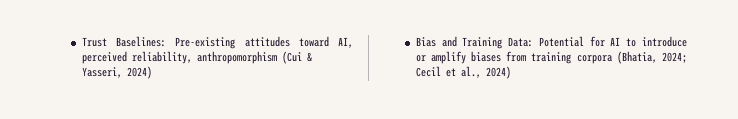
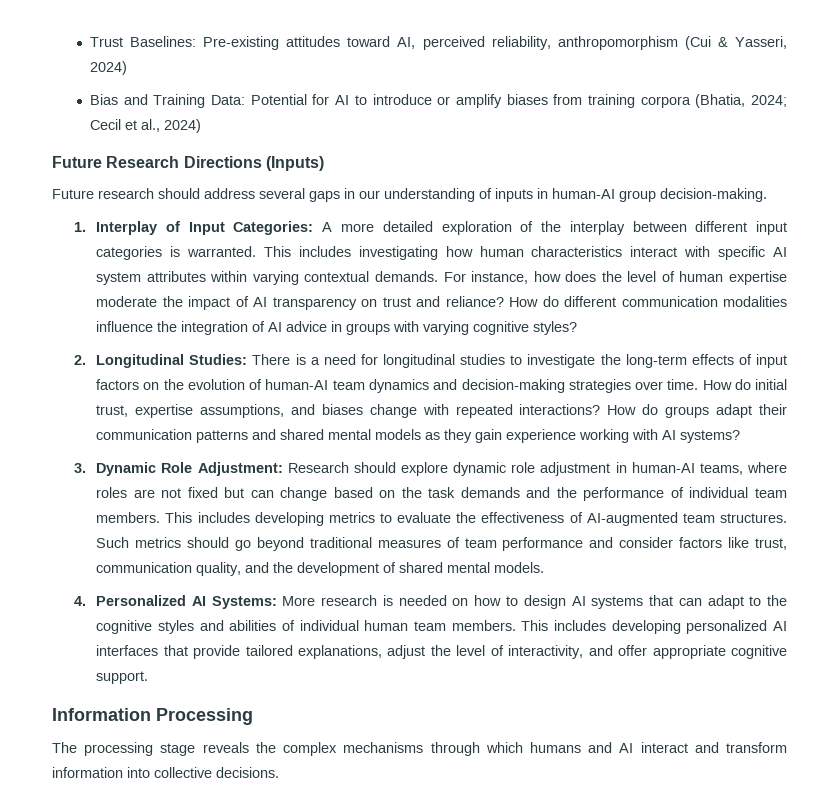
+ Future Research Directions (Inputs)
+ Future research should address several gaps in our understanding of inputs in human-AI group decision-making.
+ 1. Interplay of Input Categories: A more detailed exploration of the interplay between different input categories is warranted. This includes investigating how human characteristics interact with specific AI system attributes within varying contextual demands. For instance, how does the level of human expertise moderate the impact of AI transparency on trust and reliance? How do different communication modalities influence the integration of AI advice in groups with varying cognitive styles?
+ 2. Longitudinal Studies: There is a need for longitudinal studies to investigate the long-term effects of input factors on the evolution of human-AI team dynamics and decision-making strategies over time. How do initial trust, expertise assumptions, and biases change with repeated interactions? How do groups adapt their communication patterns and shared mental models as they gain experience working with AI systems?
+ 3. Dynamic Role Adjustment: Research should explore dynamic role adjustment in human-AI teams, where roles are not fixed but can change based on the task demands and the performance of individual team members. This includes developing metrics to evaluate the effectiveness of AI-augmented team structures. Such metrics should go beyond traditional measures of team performance and consider factors like trust, communication quality, and the development of shared mental models.
+ 4. Personalized AI Systems: More research is needed on how to design AI systems that can adapt to the cognitive styles and abilities of individual human team members. This includes developing personalized AI interfaces that provide tailored explanations, adjust the level of interactivity, and offer appropriate cognitive support.
+ Information Processing
+ The processing stage reveals the complex mechanisms through which humans and AI interact and transform information into collective decisions.

